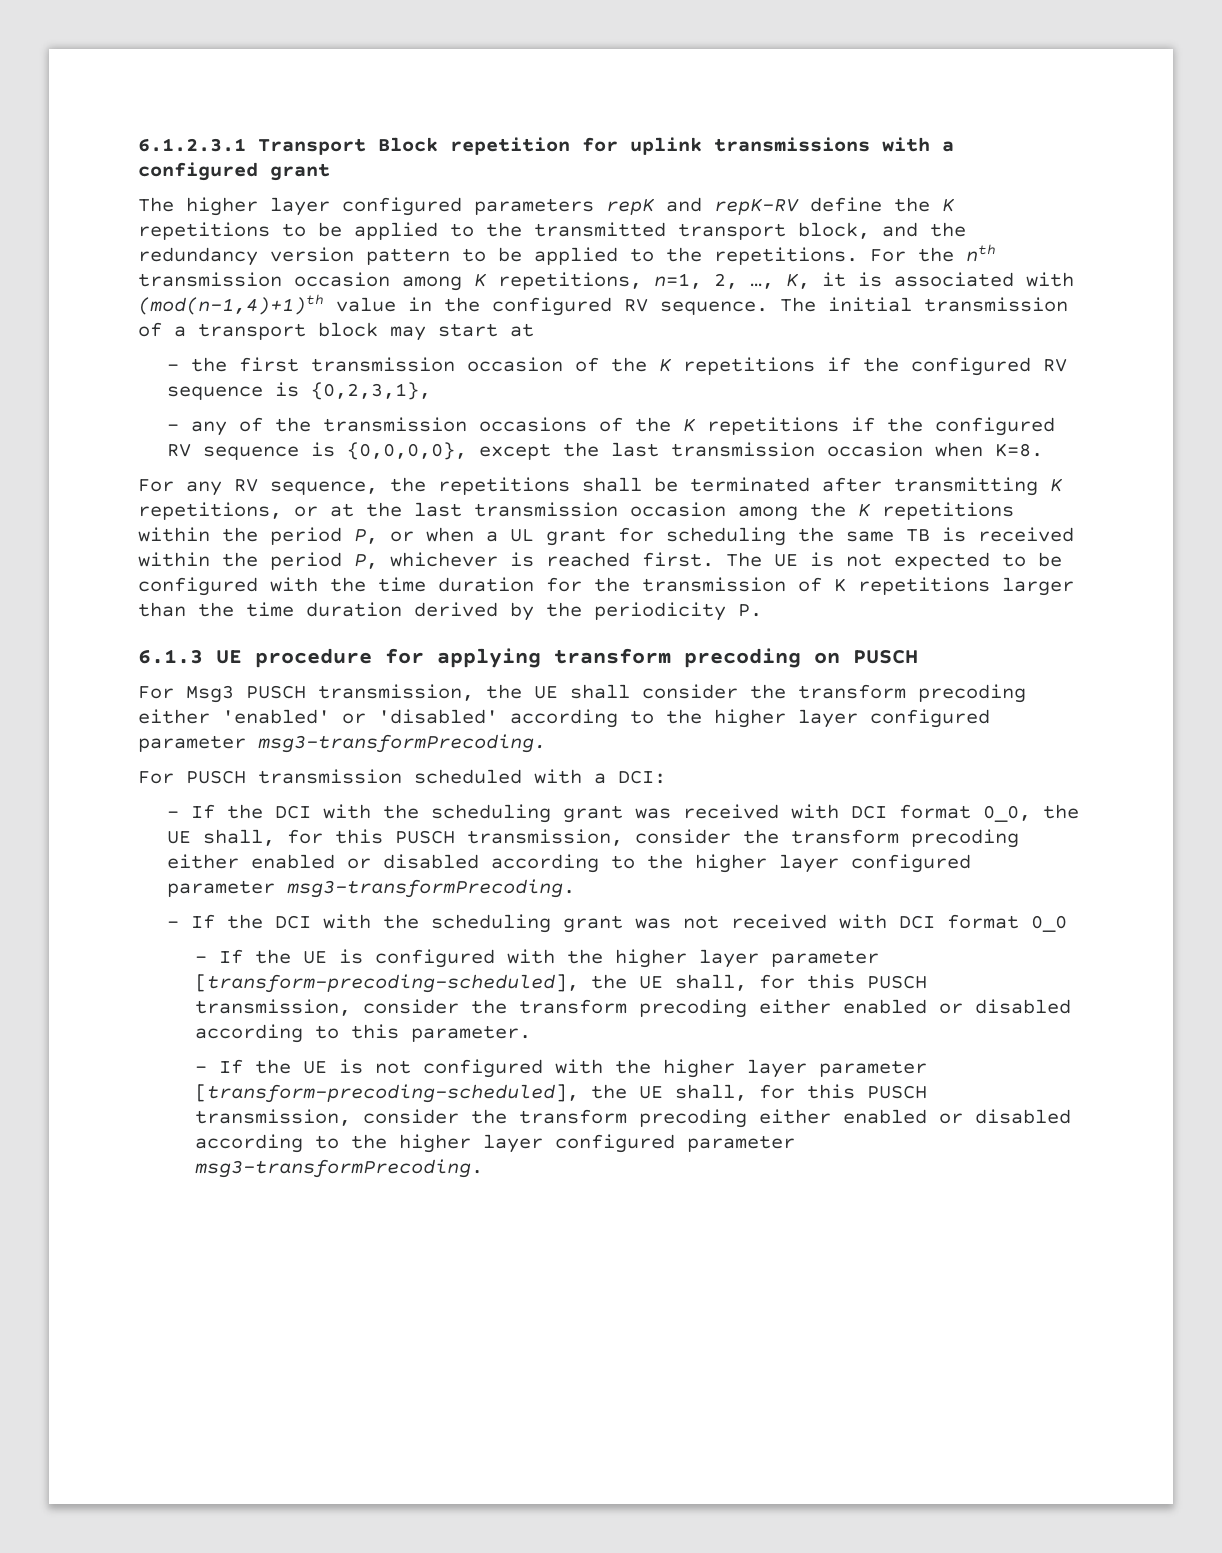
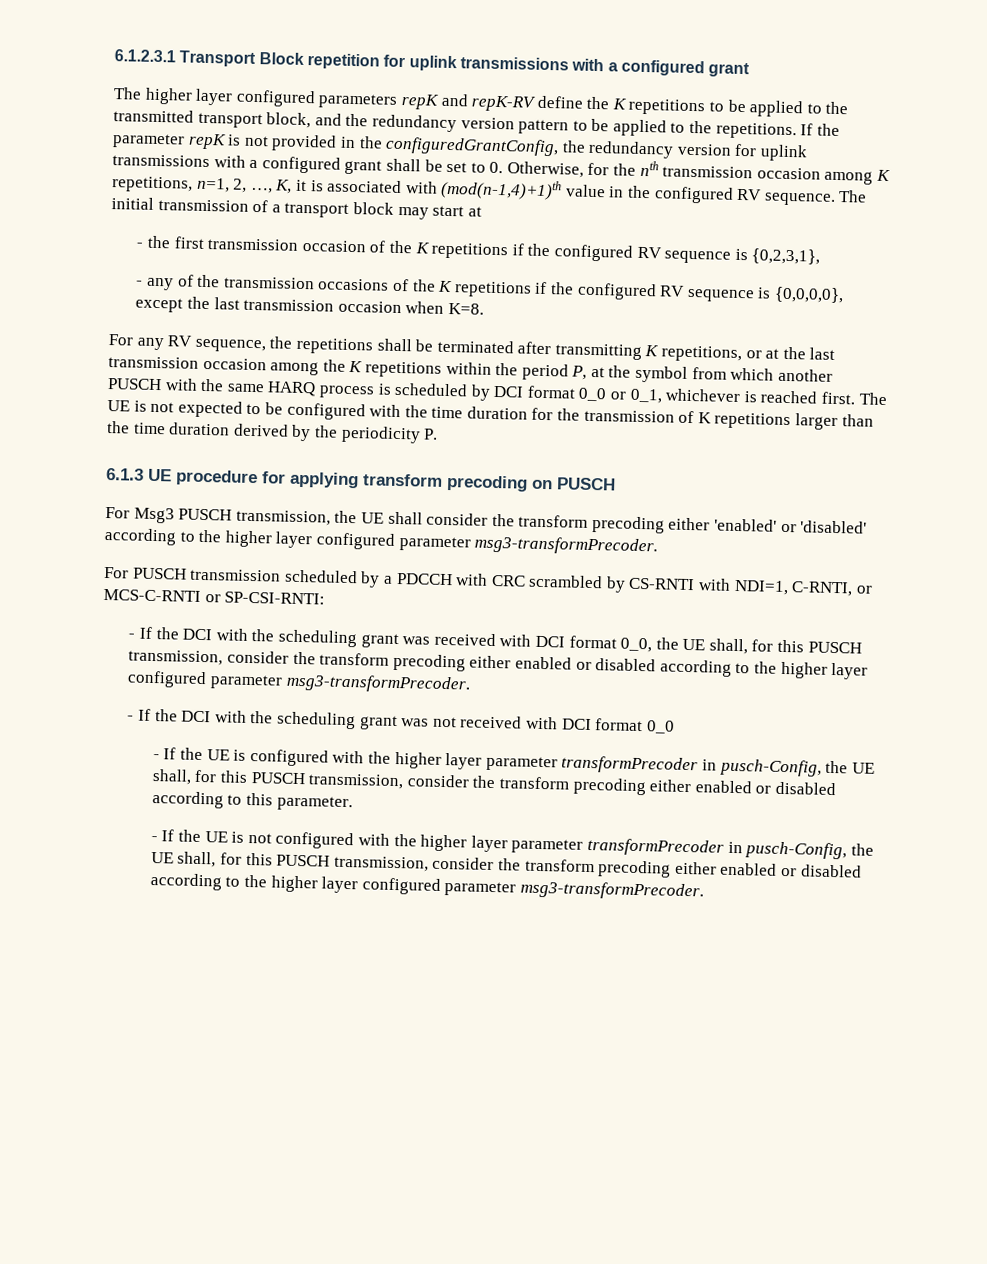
- For the nth transmission occasion among K repetitions, n=1, 2, …, K, it is associated with (mod(n-1,4)+1)th value in the configured RV sequence.
+ If the parameter repK is not provided in the configuredGrantConfig, the redundancy version for uplink transmissions with a configured grant shall be set to 0. Otherwise, for the nth transmission occasion among K repetitions, n=1, 2, …, K, it is associated with (mod(n-1,4)+1)th value in the configured RV sequence.
- For any RV sequence, the repetitions shall be terminated after transmitting K repetitions, or at the last transmission occasion among the K repetitions within the period P, or when a UL grant for scheduling the same TB is received within the period P, whichever is reached first.
+ For any RV sequence, the repetitions shall be terminated after transmitting K repetitions, or at the last transmission occasion among the K repetitions within the period P, at the symbol from which another PUSCH with the same HARQ process is scheduled by DCI format 0_0 or 0_1, whichever is reached first.
- For Msg3 PUSCH transmission, the UE shall consider the transform precoding either 'enabled' or 'disabled' according to the higher layer configured parameter msg3-transformPrecoding.
+ For Msg3 PUSCH transmission, the UE shall consider the transform precoding either 'enabled' or 'disabled' according to the higher layer configured parameter msg3-transformPrecoder.
- For PUSCH transmission scheduled with a DCI:
+ For PUSCH transmission scheduled by a PDCCH with CRC scrambled by CS-RNTI with NDI=1, C-RNTI, or MCS-C-RNTI or SP-CSI-RNTI:
- - If the DCI with the scheduling grant was received with DCI format 0_0, the UE shall, for this PUSCH transmission, consider the transform precoding either enabled or disabled according to the higher layer configured parameter msg3-transformPrecoding.
+ - If the DCI with the scheduling grant was received with DCI format 0_0, the UE shall, for this PUSCH transmission, consider the transform precoding either enabled or disabled according to the higher layer configured parameter msg3-transformPrecoder.
- - If the UE is configured with the higher layer parameter [transform-precoding-scheduled], the UE shall, for this PUSCH transmission, consider the transform precoding either enabled or disabled according to this parameter.
+ - If the UE is configured with the higher layer parameter transformPrecoder in pusch-Config, the UE shall, for this PUSCH transmission, consider the transform precoding either enabled or disabled according to this parameter.
- - If the UE is not configured with the higher layer parameter [transform-precoding-scheduled], the UE shall, for this PUSCH transmission, consider the transform precoding either enabled or disabled according to the higher layer configured parameter msg3-transformPrecoding.
+ - If the UE is not configured with the higher layer parameter transformPrecoder in pusch-Config, the UE shall, for this PUSCH transmission, consider the transform precoding either enabled or disabled according to the higher layer configured parameter msg3-transformPrecoder.

